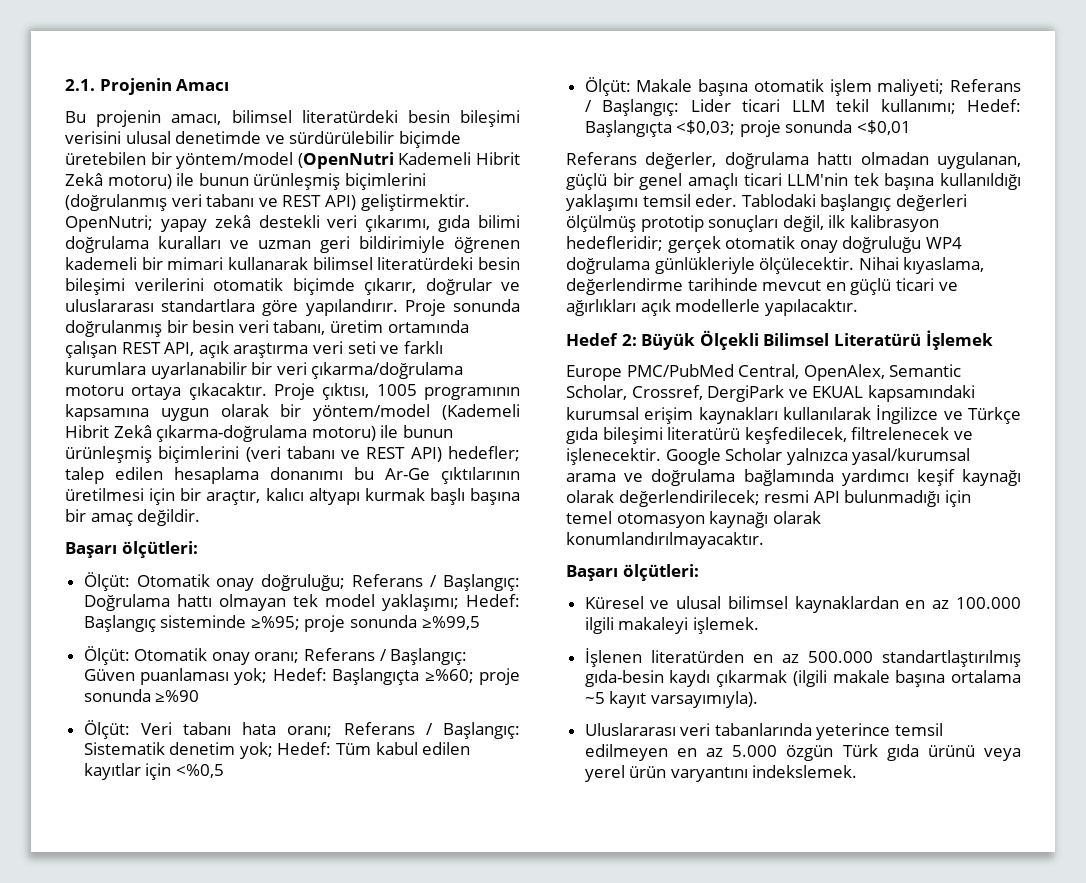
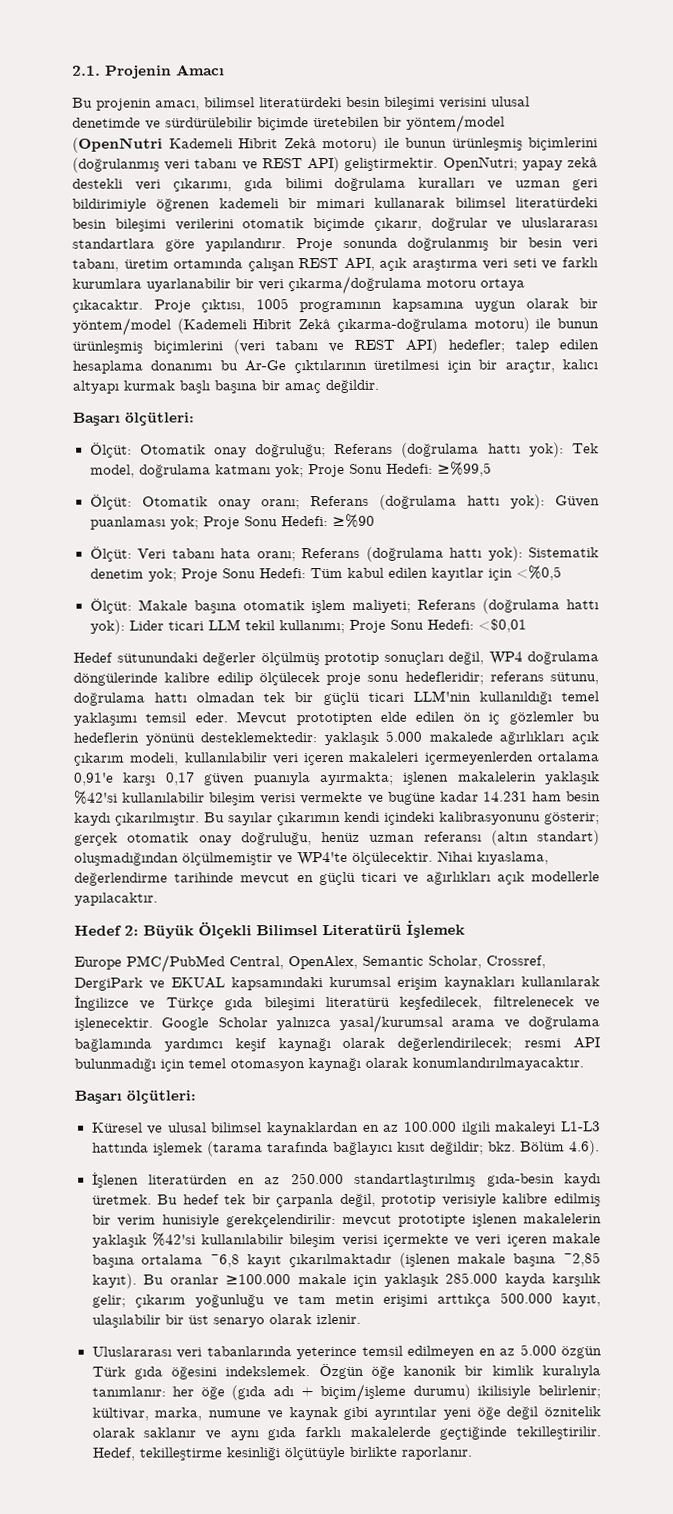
- Ölçüt: Otomatik onay doğruluğu; Referans / Başlangıç: Doğrulama hattı olmayan tek model yaklaşımı; Hedef: Başlangıç sisteminde ≥%95; proje sonunda ≥%99,5
+ Ölçüt: Otomatik onay doğruluğu; Referans (doğrulama hattı yok): Tek model, doğrulama katmanı yok; Proje Sonu Hedefi: ≥%99,5
- Ölçüt: Otomatik onay oranı; Referans / Başlangıç: Güven puanlaması yok; Hedef: Başlangıçta ≥%60; proje sonunda ≥%90
+ Ölçüt: Otomatik onay oranı; Referans (doğrulama hattı yok): Güven puanlaması yok; Proje Sonu Hedefi: ≥%90
- Ölçüt: Veri tabanı hata oranı; Referans / Başlangıç: Sistematik denetim yok; Hedef: Tüm kabul edilen kayıtlar için <%0,5
+ Ölçüt: Veri tabanı hata oranı; Referans (doğrulama hattı yok): Sistematik denetim yok; Proje Sonu Hedefi: Tüm kabul edilen kayıtlar için <%0,5
- Ölçüt: Makale başına otomatik işlem maliyeti; Referans / Başlangıç: Lider ticari LLM tekil kullanımı; Hedef: Başlangıçta <$0,03; proje sonunda <$0,01
- Referans değerler, doğrulama hattı olmadan uygulanan, güçlü bir genel amaçlı ticari LLM'nin tek başına kullanıldığı yaklaşımı temsil eder. Tablodaki başlangıç değerleri ölçülmüş prototip sonuçları değil, ilk kalibrasyon hedefleridir; gerçek otomatik onay doğruluğu WP4 doğrulama günlükleriyle ölçülecektir.
+ Ölçüt: Makale başına otomatik işlem maliyeti; Referans (doğrulama hattı yok): Lider ticari LLM tekil kullanımı; Proje Sonu Hedefi: <$0,01
+ Hedef sütunundaki değerler ölçülmüş prototip sonuçları değil, WP4 doğrulama döngülerinde kalibre edilip ölçülecek proje sonu hedefleridir; referans sütunu, doğrulama hattı olmadan tek bir güçlü ticari LLM'nin kullanıldığı temel yaklaşımı temsil eder. Mevcut prototipten elde edilen ön iç gözlemler bu hedeflerin yönünü desteklemektedir: yaklaşık 5.000 makalede ağırlıkları açık çıkarım modeli, kullanılabilir veri içeren makaleleri içermeyenlerden ortalama 0,91'e karşı 0,17 güven puanıyla ayırmakta; işlenen makalelerin yaklaşık %42'si kullanılabilir bileşim verisi vermekte ve bugüne kadar 14.231 ham besin kaydı çıkarılmıştır. Bu sayılar çıkarımın kendi içindeki kalibrasyonunu gösterir; gerçek otomatik onay doğruluğu, henüz uzman referansı (altın standart) oluşmadığından ölçülmemiştir ve WP4'te ölçülecektir.
- Küresel ve ulusal bilimsel kaynaklardan en az 100.000 ilgili makaleyi işlemek.
+ Küresel ve ulusal bilimsel kaynaklardan en az 100.000 ilgili makaleyi L1-L3 hattında işlemek (tarama tarafında bağlayıcı kısıt değildir; bkz. Bölüm 4.6).
- İşlenen literatürden en az 500.000 standartlaştırılmış gıda-besin kaydı çıkarmak (ilgili makale başına ortalama ~5 kayıt varsayımıyla).
+ İşlenen literatürden en az 250.000 standartlaştırılmış gıda-besin kaydı üretmek. Bu hedef tek bir çarpanla değil, prototip verisiyle kalibre edilmiş bir verim hunisiyle gerekçelendirilir: mevcut prototipte işlenen makalelerin yaklaşık %42'si kullanılabilir bileşim verisi içermekte ve veri içeren makale başına ortalama ~6,8 kayıt çıkarılmaktadır (işlenen makale başına ~2,85 kayıt). Bu oranlar ≥100.000 makale için yaklaşık 285.000 kayda karşılık gelir; çıkarım yoğunluğu ve tam metin erişimi arttıkça 500.000 kayıt, ulaşılabilir bir üst senaryo olarak izlenir.
- Uluslararası veri tabanlarında yeterince temsil edilmeyen en az 5.000 özgün Türk gıda ürünü veya yerel ürün varyantını indekslemek.
+ Uluslararası veri tabanlarında yeterince temsil edilmeyen en az 5.000 özgün Türk gıda öğesini indekslemek. Özgün öğe kanonik bir kimlik kuralıyla tanımlanır: her öğe (gıda adı + biçim/işleme durumu) ikilisiyle belirlenir; kültivar, marka, numune ve kaynak gibi ayrıntılar yeni öğe değil öznitelik olarak saklanır ve aynı gıda farklı makalelerde geçtiğinde tekilleştirilir. Hedef, tekilleştirme kesinliği ölçütüyle birlikte raporlanır.

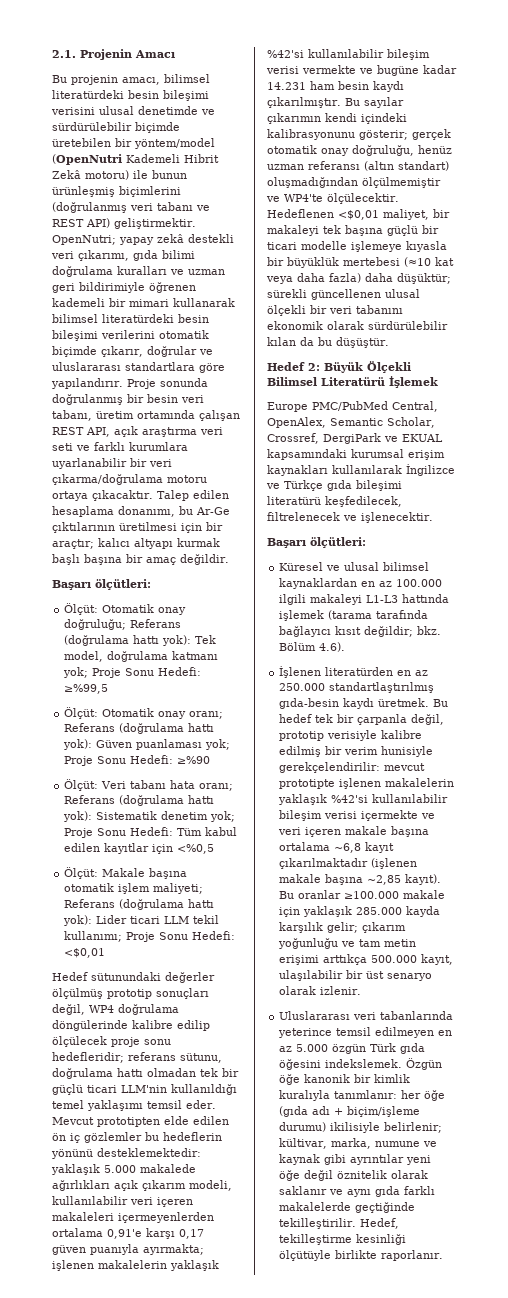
- Proje çıktısı, 1005 programının kapsamına uygun olarak bir yöntem/model (Kademeli Hibrit Zekâ çıkarma-doğrulama motoru) ile bunun ürünleşmiş biçimlerini (veri tabanı ve REST API) hedefler; talep edilen hesaplama donanımı bu Ar-Ge çıktılarının üretilmesi için bir araçtır, kalıcı altyapı kurmak başlı başına bir amaç değildir.
+ Talep edilen hesaplama donanımı, bu Ar-Ge çıktılarının üretilmesi için bir araçtır; kalıcı altyapı kurmak başlı başına bir amaç değildir.
- Nihai kıyaslama, değerlendirme tarihinde mevcut en güçlü ticari ve ağırlıkları açık modellerle yapılacaktır.
+ Hedeflenen <$0,01 maliyet, bir makaleyi tek başına güçlü bir ticari modelle işlemeye kıyasla bir büyüklük mertebesi (≈10 kat veya daha fazla) daha düşüktür; sürekli güncellenen ulusal ölçekli bir veri tabanını ekonomik olarak sürdürülebilir kılan da bu düşüştür.
- Google Scholar yalnızca yasal/kurumsal arama ve doğrulama bağlamında yardımcı keşif kaynağı olarak değerlendirilecek; resmi API bulunmadığı için temel otomasyon kaynağı olarak konumlandırılmayacaktır.

